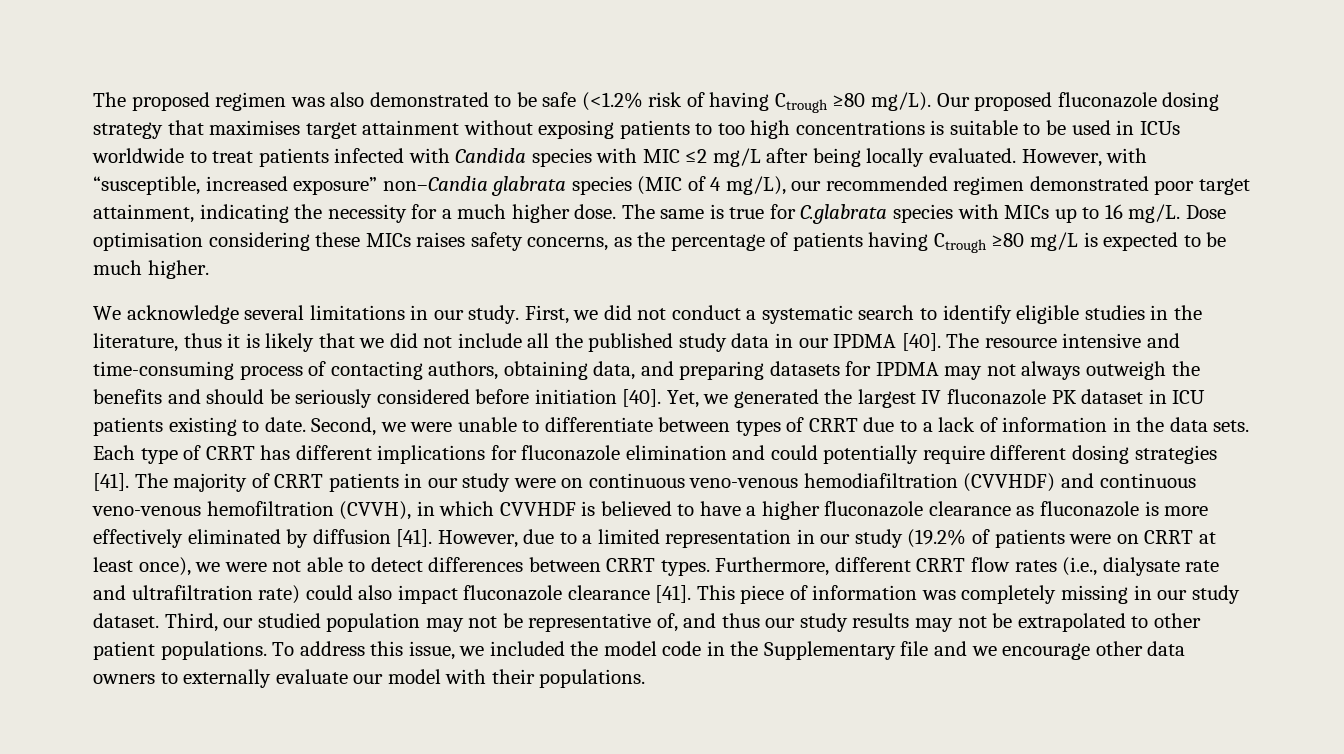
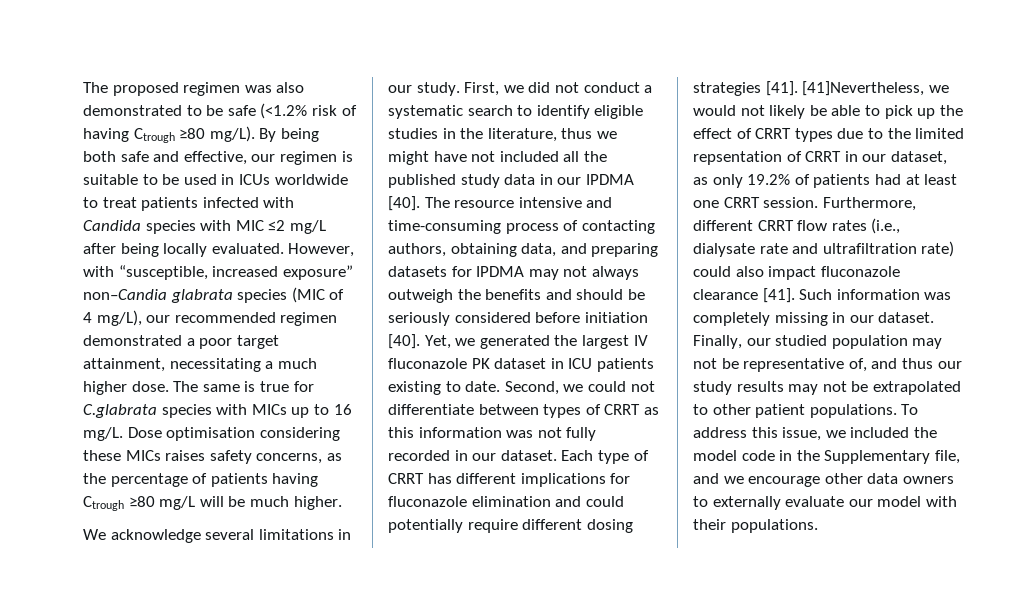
- Our proposed fluconazole dosing strategy that maximises target attainment without exposing patients to too high concentrations is suitable to be used in ICUs worldwide to treat patients infected with Candida species with MIC ≤2 mg/L after being locally evaluated.
+ By being both safe and effective, our regimen is suitable to be used in ICUs worldwide to treat patients infected with Candida species with MIC ≤2 mg/L after being locally evaluated.
- However, with “susceptible, increased exposure” non–Candia glabrata species (MIC of 4 mg/L), our recommended regimen demonstrated poor target attainment, indicating the necessity for a much higher dose.
+ However, with “susceptible, increased exposure” non–Candia glabrata species (MIC of 4 mg/L), our recommended regimen demonstrated a poor target attainment, necessitating a much higher dose.
- Dose optimisation considering these MICs raises safety concerns, as the percentage of patients having Ctrough ≥80 mg/L is expected to be much higher.
+ Dose optimisation considering these MICs raises safety concerns, as the percentage of patients having Ctrough ≥80 mg/L will be much higher.
- First, we did not conduct a systematic search to identify eligible studies in the literature, thus it is likely that we did not include all the published study data in our IPDMA [40].
+ First, we did not conduct a systematic search to identify eligible studies in the literature, thus we might have not included all the published study data in our IPDMA [40].
- Second, we were unable to differentiate between types of CRRT due to a lack of information in the data sets.
+ Second, we could not differentiate between types of CRRT as this information was not fully recorded in our dataset.
- The majority of CRRT patients in our study were on continuous veno-venous hemodiafiltration (CVVHDF) and continuous veno-venous hemofiltration (CVVH), in which CVVHDF is believed to have a higher fluconazole clearance as fluconazole is more effectively eliminated by diffusion [41]. However, due to a limited representation in our study (19.2% of patients were on CRRT at least once), we were not able to detect differences between CRRT types.
+ [41]Nevertheless, we would not likely be able to pick up the effect of CRRT types due to the limited repsentation of CRRT in our dataset, as only 19.2% of patients had at least one CRRT session.
- This piece of information was completely missing in our study dataset. Third, our studied population may not be representative of, and thus our study results may not be extrapolated to other patient populations.
+ Such information was completely missing in our dataset. Finally, our studied population may not be representative of, and thus our study results may not be extrapolated to other patient populations.
- To address this issue, we included the model code in the Supplementary file and we encourage other data owners to externally evaluate our model with their populations.
+ To address this issue, we included the model code in the Supplementary file, and we encourage other data owners to externally evaluate our model with their populations.

